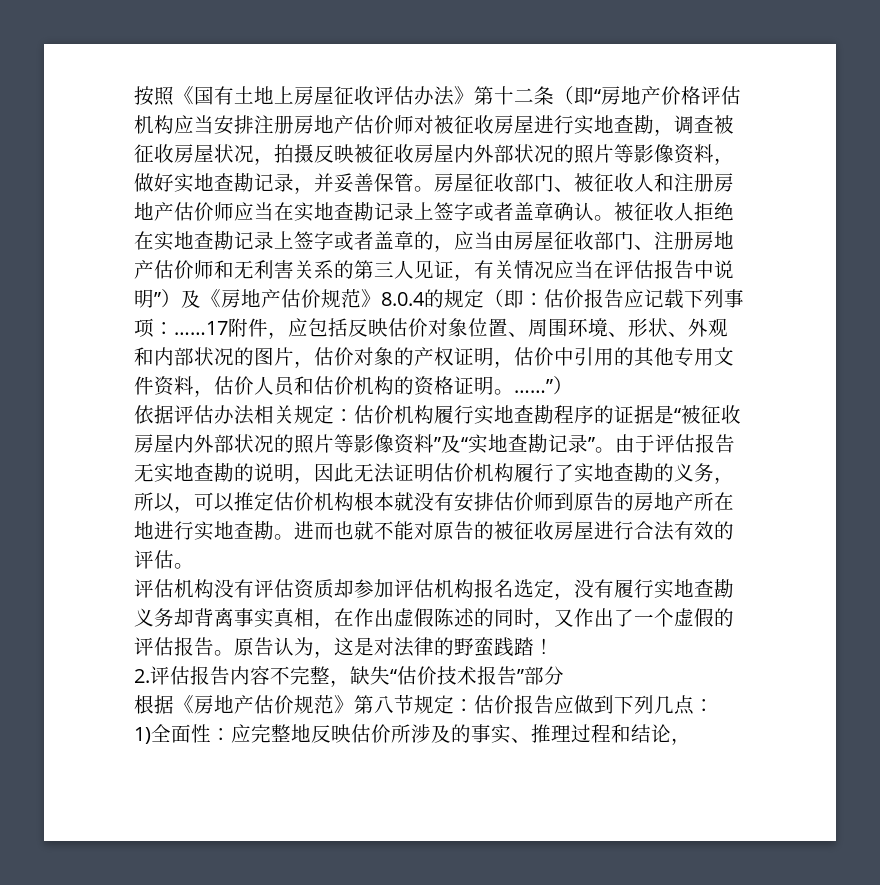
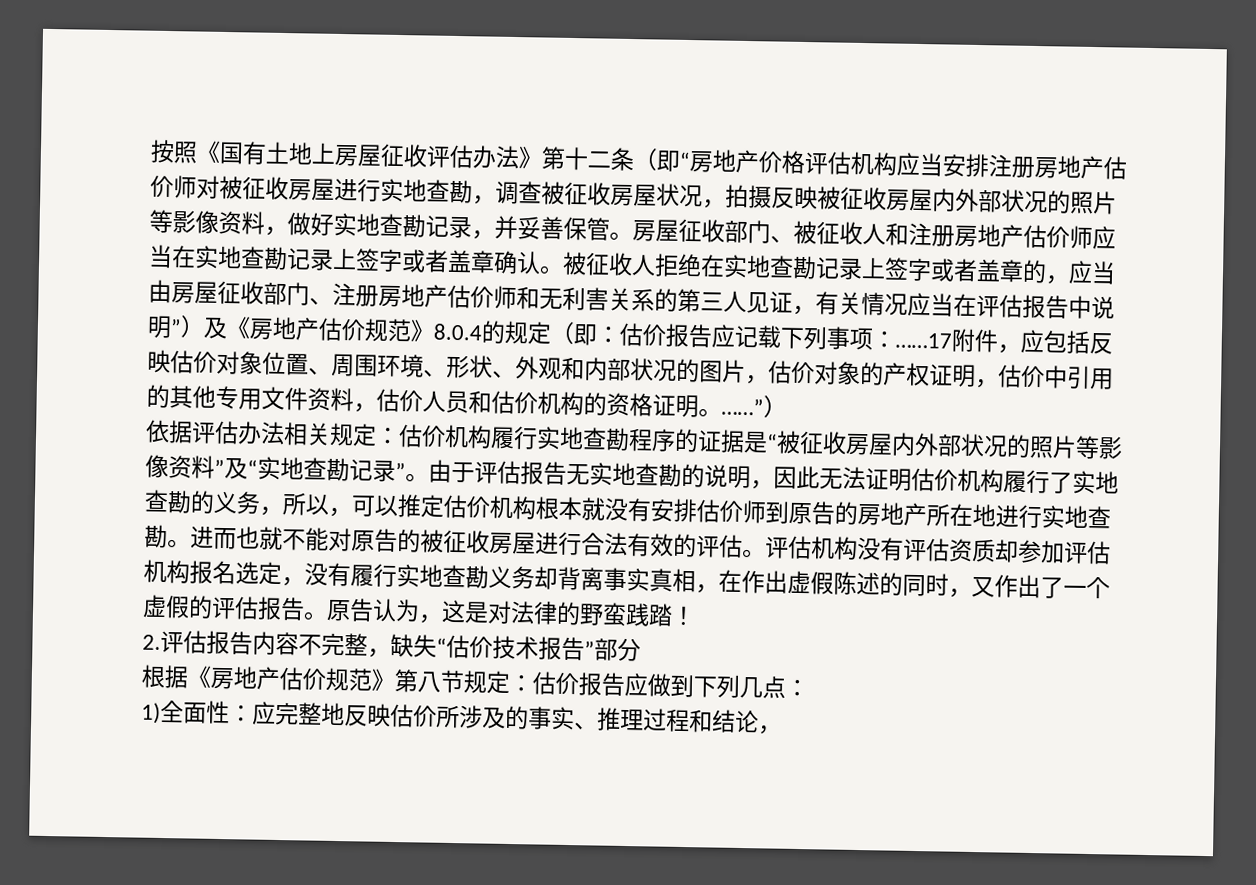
- 进而也就不能对原告的被征收房屋进行合法有效的评估。
- 评估机构没有评估资质却参加评估机构报名选定，没有履行实地查勘义务却背离事实真相，在作出虚假陈述的同时，又作出了一个虚假的评估报告。
+ 进而也就不能对原告的被征收房屋进行合法有效的评估。评估机构没有评估资质却参加评估机构报名选定，没有履行实地查勘义务却背离事实真相，在作出虚假陈述的同时，又作出了一个虚假的评估报告。

